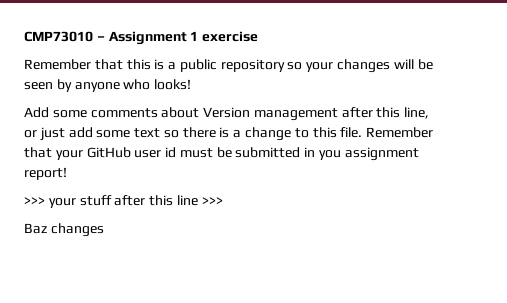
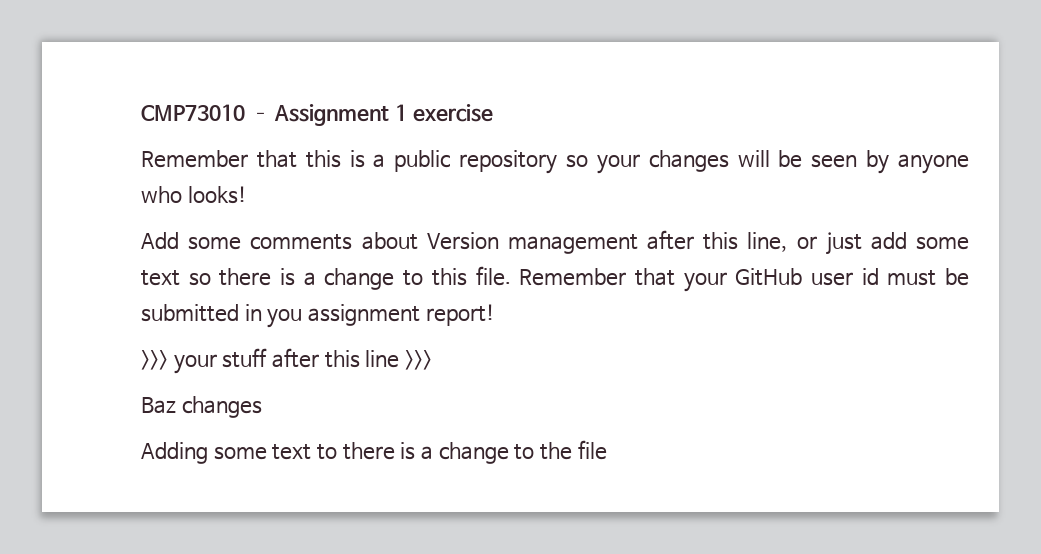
+ Adding some text to there is a change to the file

